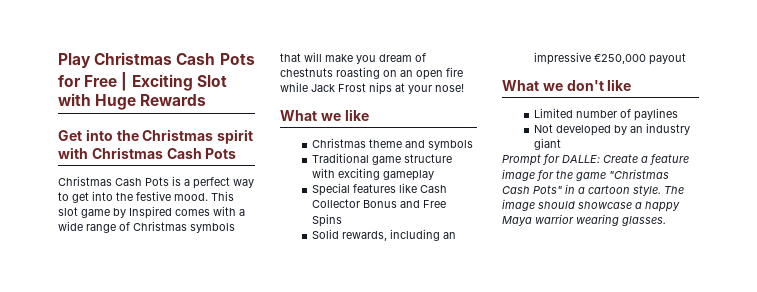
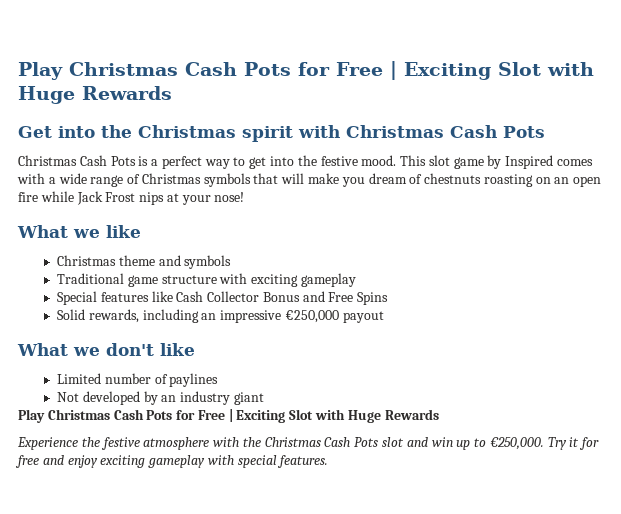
  Not developed by an industry giant
- Prompt for DALLE: Create a feature image for the game "Christmas Cash Pots" in a cartoon style. The image should showcase a happy Maya warrior wearing glasses.
+ Play Christmas Cash Pots for Free | Exciting Slot with Huge Rewards
+ Experience the festive atmosphere with the Christmas Cash Pots slot and win up to €250,000. Try it for free and enjoy exciting gameplay with special features.

